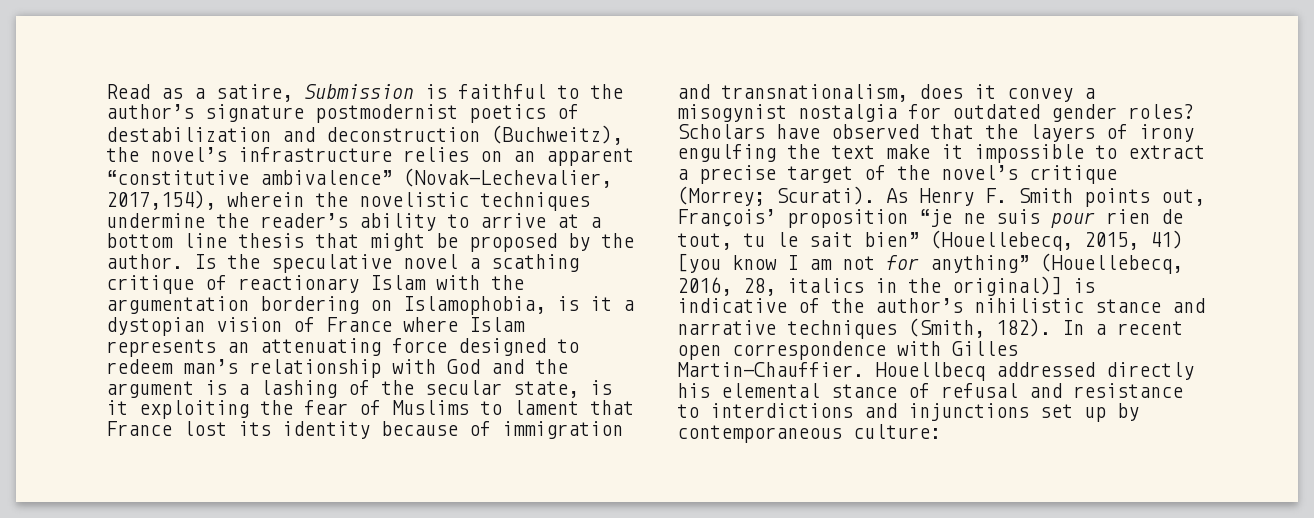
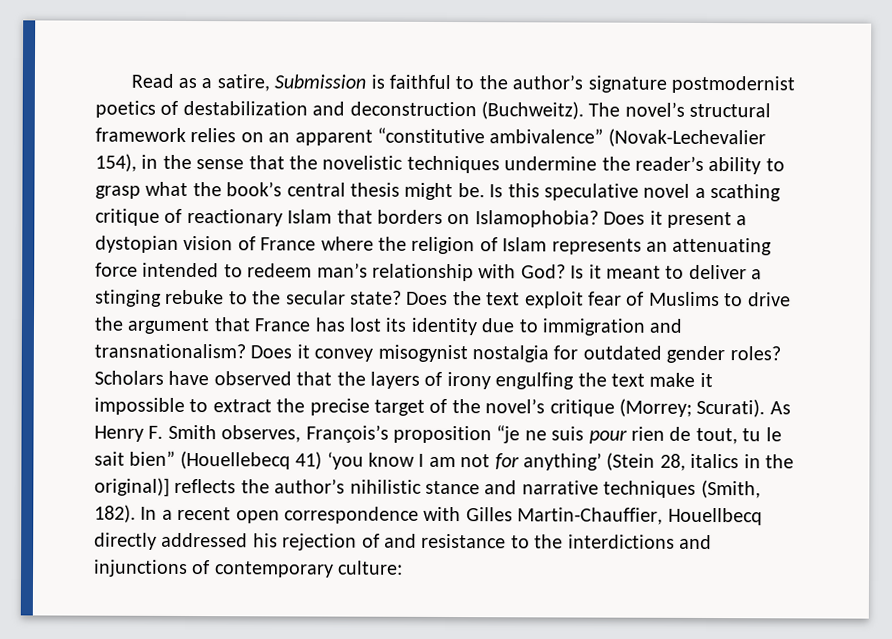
- Read as a satire, Submission is faithful to the author’s signature postmodernist poetics of destabilization and deconstruction (Buchweitz), the novel’s infrastructure relies on an apparent “constitutive ambivalence” (Novak-Lechevalier, 2017,154), wherein the novelistic techniques undermine the reader’s ability to arrive at a bottom line thesis that might be proposed by the author. Is the speculative novel a scathing critique of reactionary Islam with the argumentation bordering on Islamophobia, is it a dystopian vision of France where Islam represents an attenuating force designed to redeem man’s relationship with God and the argument is a lashing of the secular state, is it exploiting the fear of Muslims to lament that France lost its identity because of immigration and transnationalism, does it convey a misogynist nostalgia for outdated gender roles?
+ Read as a satire, Submission is faithful to the author’s signature postmodernist poetics of destabilization and deconstruction (Buchweitz). The novel’s structural framework relies on an apparent “constitutive ambivalence” (Novak-Lechevalier 154), in the sense that the novelistic techniques undermine the reader’s ability to grasp what the book’s central thesis might be. Is this speculative novel a scathing critique of reactionary Islam that borders on Islamophobia? Does it present a dystopian vision of France where the religion of Islam represents an attenuating force intended to redeem man’s relationship with God? Is it meant to deliver a stinging rebuke to the secular state? Does the text exploit fear of Muslims to drive the argument that France has lost its identity due to immigration and transnationalism? Does it convey misogynist nostalgia for outdated gender roles?
- Scholars have observed that the layers of irony engulfing the text make it impossible to extract a precise target of the novel’s critique (Morrey; Scurati).
+ Scholars have observed that the layers of irony engulfing the text make it impossible to extract the precise target of the novel’s critique (Morrey; Scurati).
- As Henry F. Smith points out, François’ proposition “je ne suis pour rien de tout, tu le sait bien” (Houellebecq, 2015, 41) [you know I am not for anything” (Houellebecq, 2016, 28, italics in the original)] is indicative of the author’s nihilistic stance and narrative techniques (Smith, 182).
+ As Henry F. Smith observes, François’s proposition “je ne suis pour rien de tout, tu le sait bien” (Houellebecq 41) ‘you know I am not for anything’ (Stein 28, italics in the original)] reflects the author’s nihilistic stance and narrative techniques (Smith, 182).
- In a recent open correspondence with Gilles Martin-Chauffier. Houellbecq addressed directly his elemental stance of refusal and resistance to interdictions and injunctions set up by contemporaneous culture:
+ In a recent open correspondence with Gilles Martin-Chauffier, Houellbecq directly addressed his rejection of and resistance to the interdictions and injunctions of contemporary culture:

